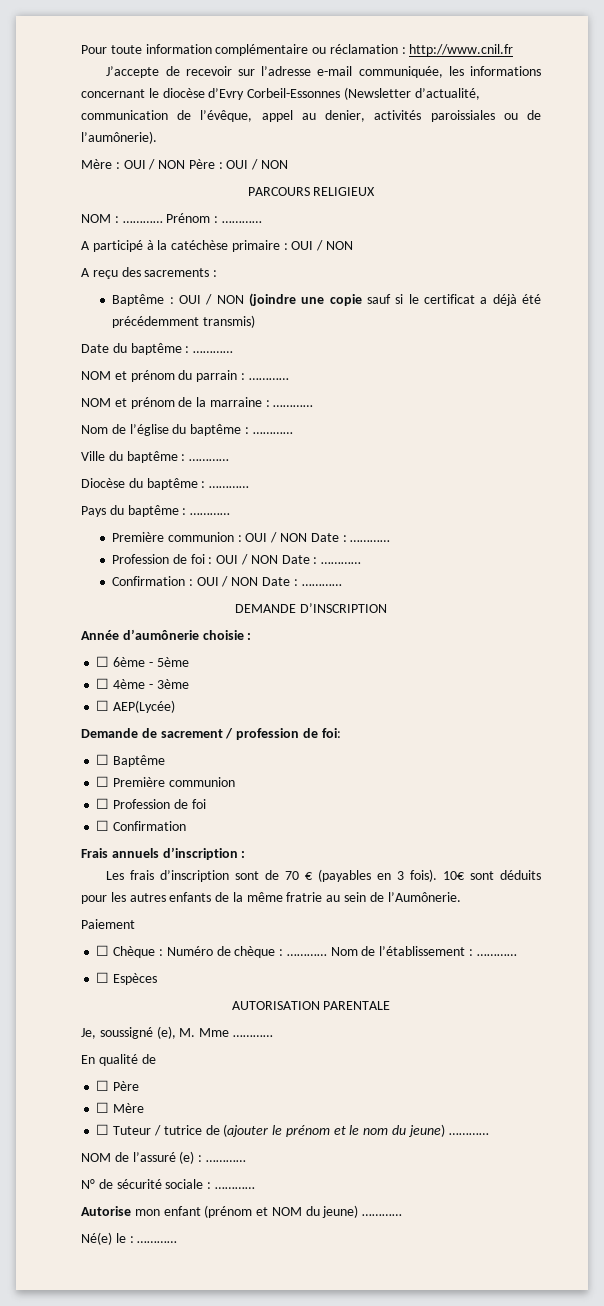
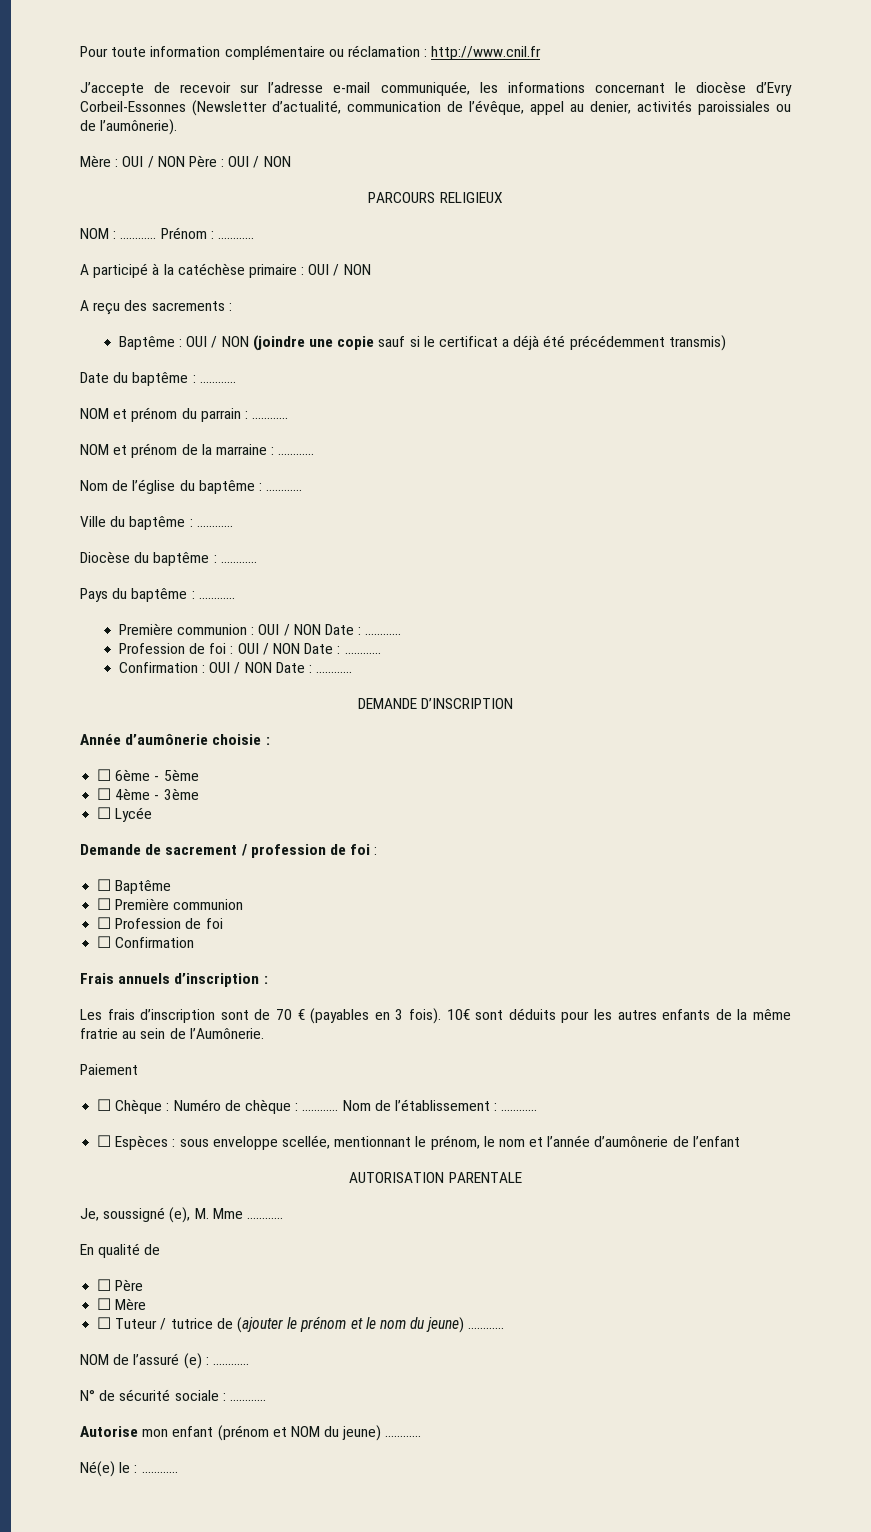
- ☐ AEP(Lycée)
+ ☐ Lycée
- Demande de sacrement / profession de foi:
+ Demande de sacrement / profession de foi :
- ☐ Espèces
+ ☐ Espèces : sous enveloppe scellée, mentionnant le prénom, le nom et l’année d’aumônerie de l’enfant

